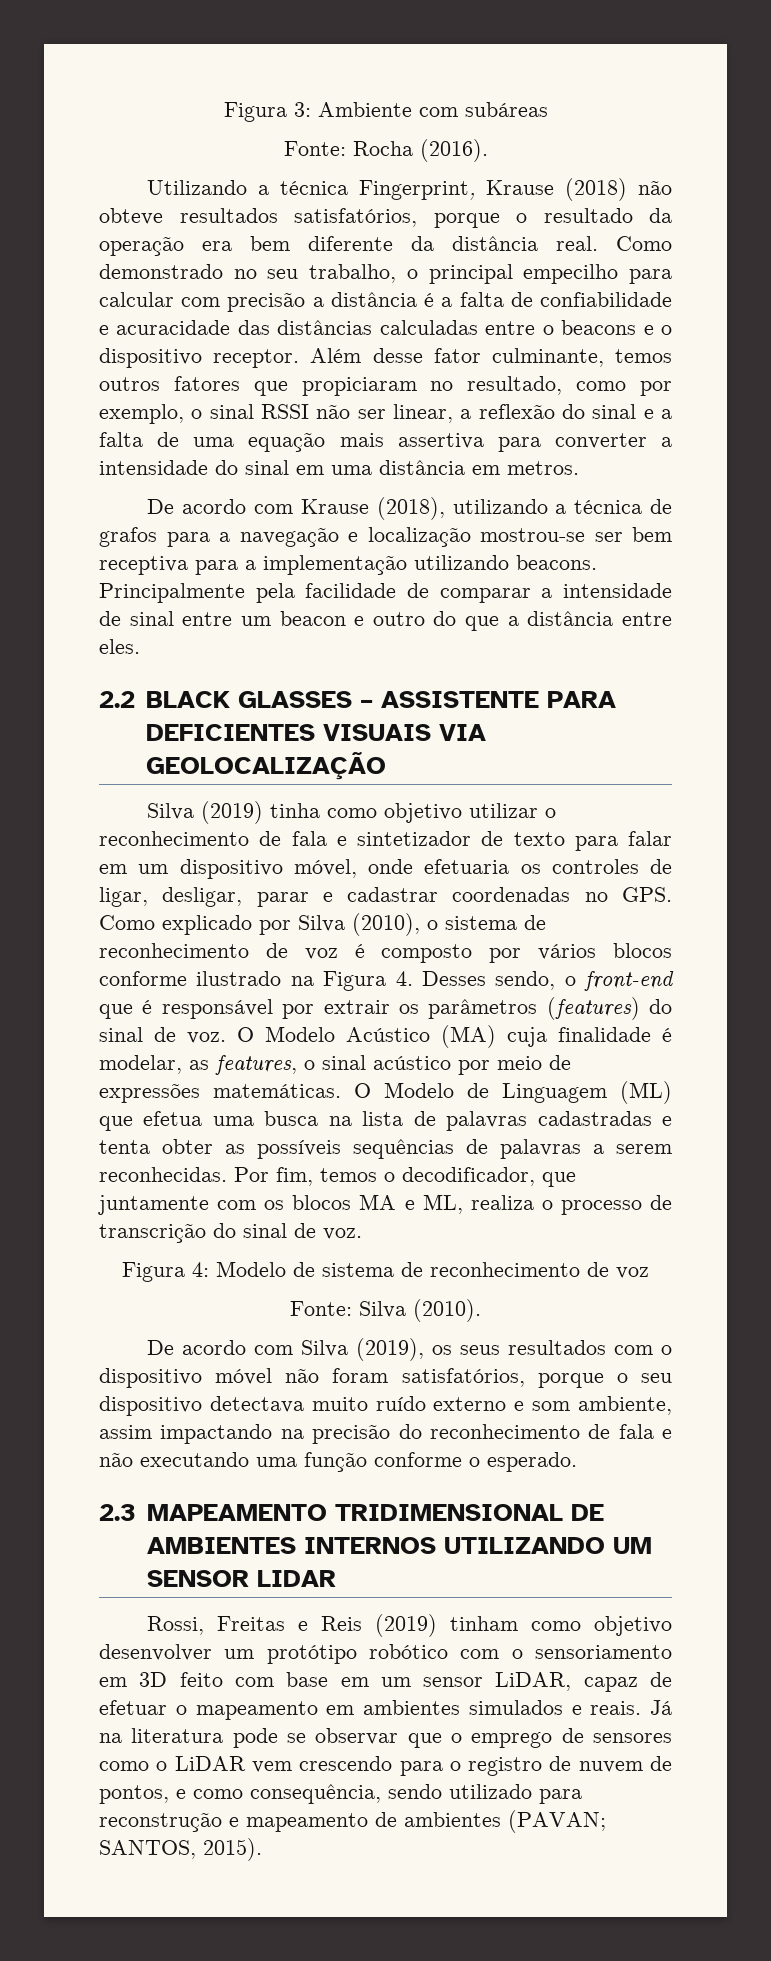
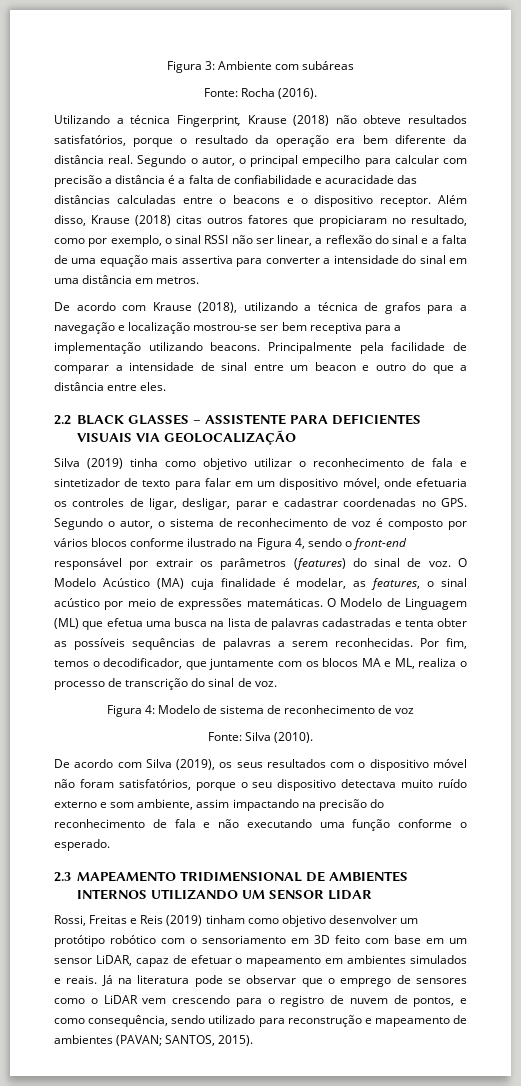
- Como demonstrado no seu trabalho, o principal empecilho para calcular com precisão a distância é a falta de confiabilidade e acuracidade das distâncias calculadas entre o beacons e o dispositivo receptor.
+ Segundo o autor, o principal empecilho para calcular com precisão a distância é a falta de confiabilidade e acuracidade das distâncias calculadas entre o beacons e o dispositivo receptor.
- Além desse fator culminante, temos outros fatores que propiciaram no resultado, como por exemplo, o sinal RSSI não ser linear, a reflexão do sinal e a falta de uma equação mais assertiva para converter a intensidade do sinal em uma distância em metros.
+ Além disso, Krause (2018) citas outros fatores que propiciaram no resultado, como por exemplo, o sinal RSSI não ser linear, a reflexão do sinal e a falta de uma equação mais assertiva para converter a intensidade do sinal em uma distância em metros.
- Silva (2019) tinha como objetivo utilizar o reconhecimento de fala e sintetizador de texto para falar em um dispositivo móvel, onde efetuaria os controles de ligar, desligar, parar e cadastrar coordenadas no GPS. Como explicado por Silva (2010), o sistema de reconhecimento de voz é composto por vários blocos conforme ilustrado na Figura 4. Desses sendo, o front-end que é responsável por extrair os parâmetros (features) do sinal de voz.
+ Silva (2019) tinha como objetivo utilizar o reconhecimento de fala e sintetizador de texto para falar em um dispositivo móvel, onde efetuaria os controles de ligar, desligar, parar e cadastrar coordenadas no GPS. Segundo o autor, o sistema de reconhecimento de voz é composto por vários blocos conforme ilustrado na Figura 4, sendo o front-end responsável por extrair os parâmetros (features) do sinal de voz.

